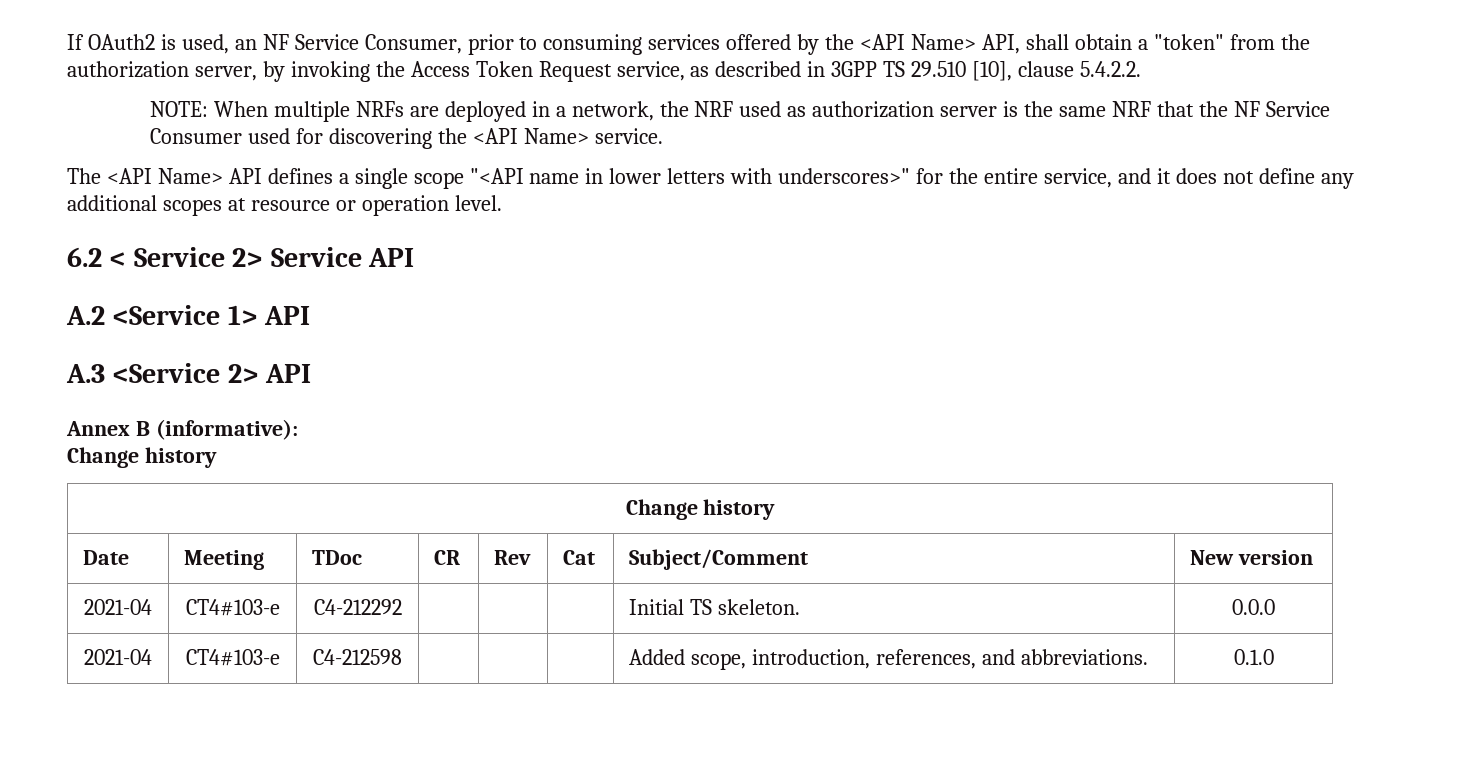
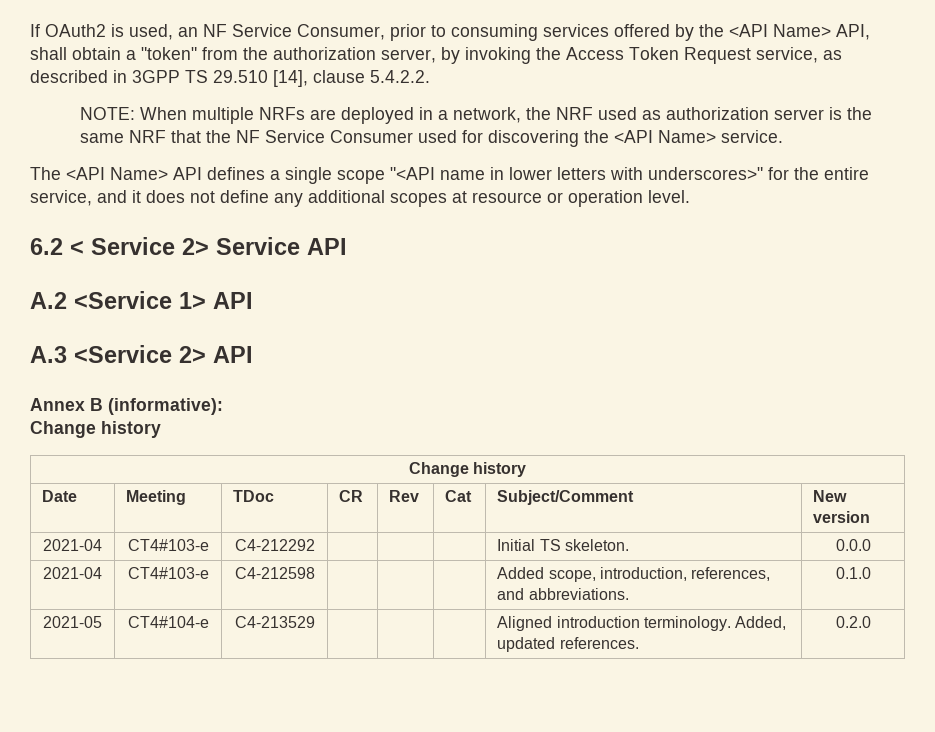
- If OAuth2 is used, an NF Service Consumer, prior to consuming services offered by the <API Name> API, shall obtain a "token" from the authorization server, by invoking the Access Token Request service, as described in 3GPP TS 29.510 [10], clause 5.4.2.2.
+ If OAuth2 is used, an NF Service Consumer, prior to consuming services offered by the <API Name> API, shall obtain a "token" from the authorization server, by invoking the Access Token Request service, as described in 3GPP TS 29.510 [14], clause 5.4.2.2.
+ 2021-05 | CT4#104-e | C4-213529 | | | | Aligned introduction terminology. Added, updated references. | 0.2.0

